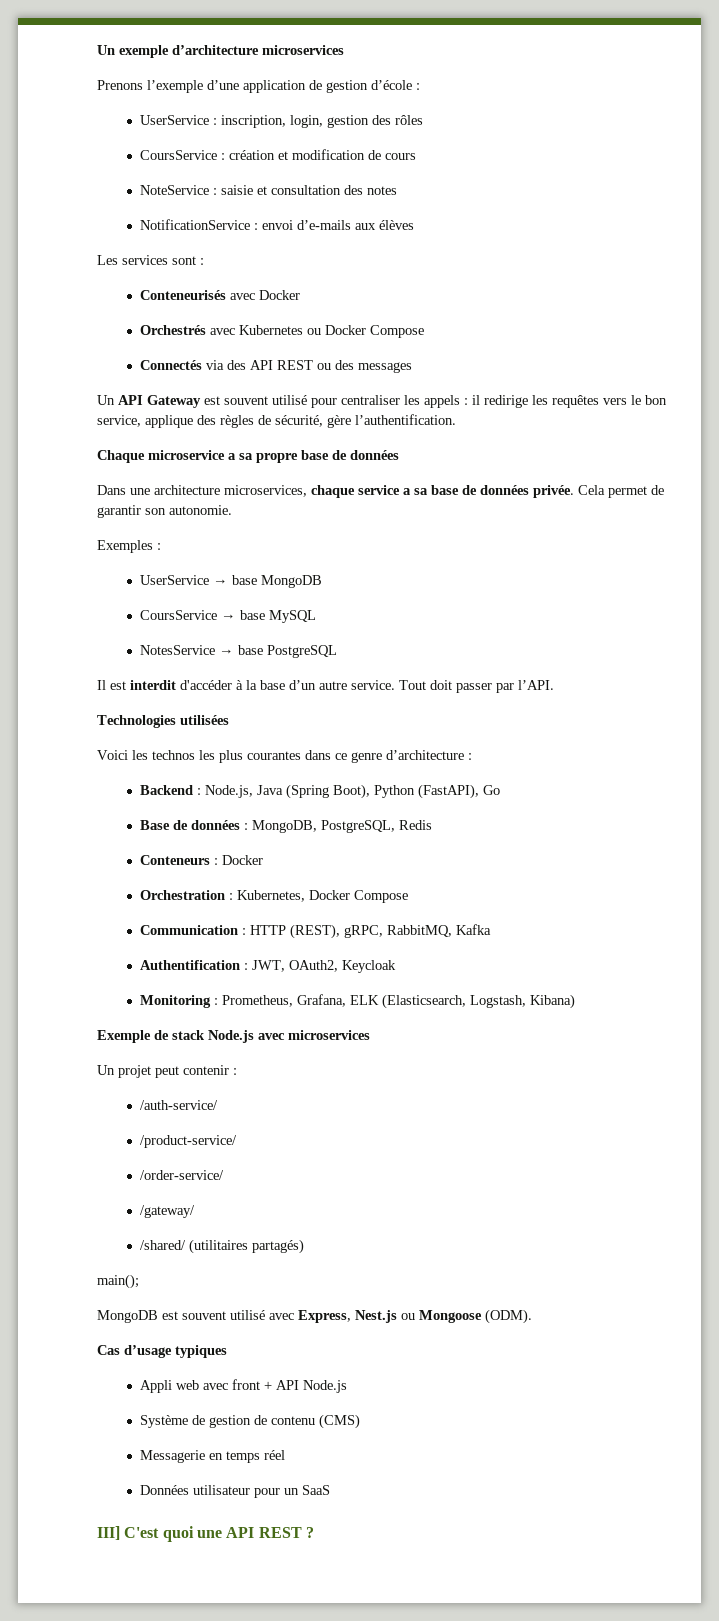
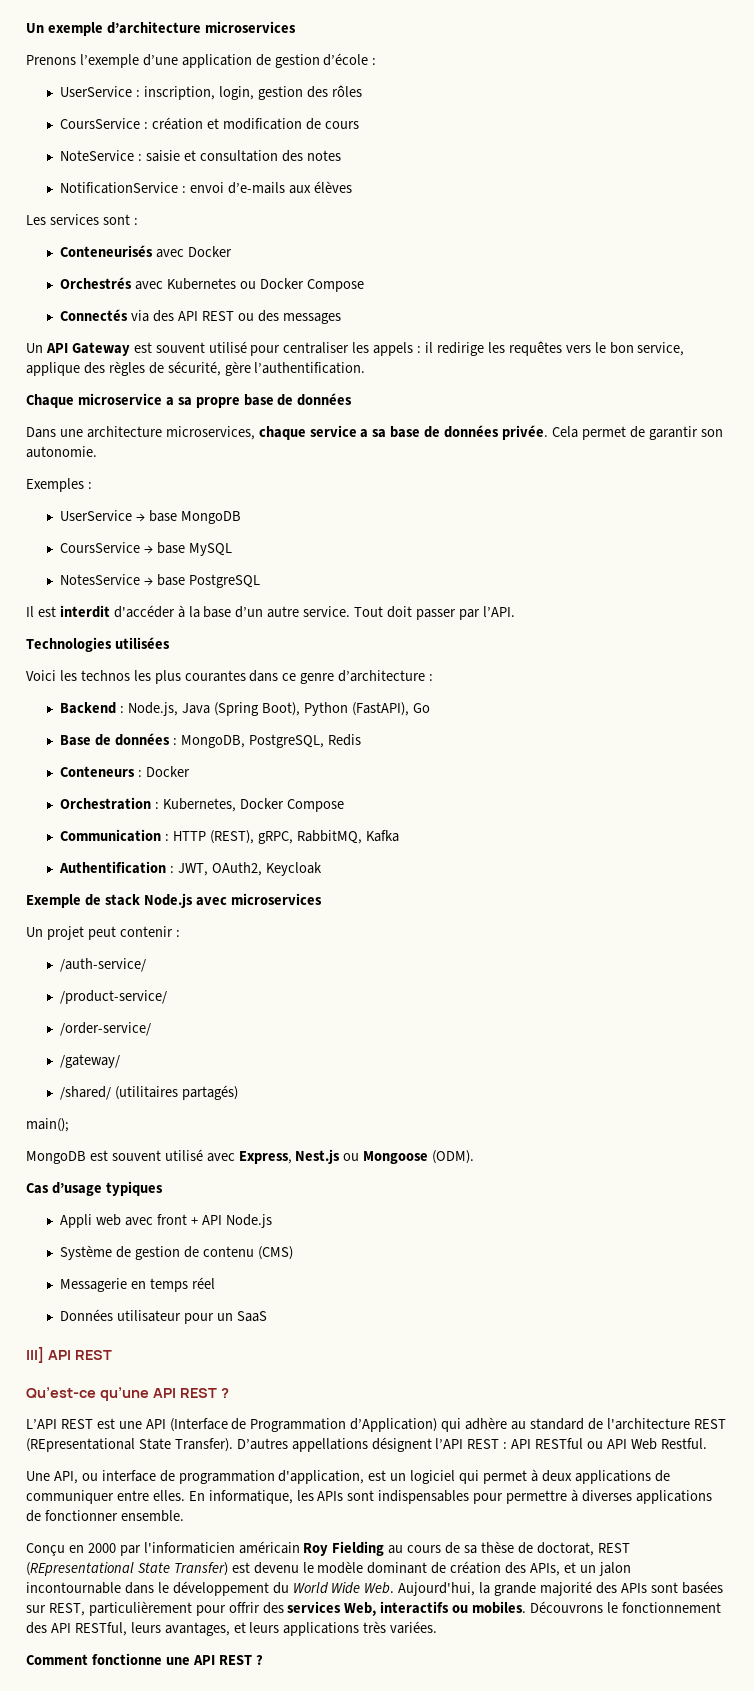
- Monitoring : Prometheus, Grafana, ELK (Elasticsearch, Logstash, Kibana)
- III] C'est quoi une API REST ?
+ III] API REST
+ Qu’est-ce qu’une API REST ?
+ L’API REST est une API (Interface de Programmation d’Application) qui adhère au standard de l'architecture REST (REpresentational State Transfer). D’autres appellations désignent l’API REST : API RESTful ou API Web Restful.
+ Une API, ou interface de programmation d'application, est un logiciel qui permet à deux applications de communiquer entre elles. En informatique, les APIs sont indispensables pour permettre à diverses applications de fonctionner ensemble.
+ Conçu en 2000 par l'informaticien américain Roy Fielding au cours de sa thèse de doctorat, REST (REpresentational State Transfer) est devenu le modèle dominant de création des APIs, et un jalon incontournable dans le développement du World Wide Web. Aujourd'hui, la grande majorité des APIs sont basées sur REST, particulièrement pour offrir des services Web, interactifs ou mobiles. Découvrons le fonctionnement des API RESTful, leurs avantages, et leurs applications très variées.
+ Comment fonctionne une API REST ?

